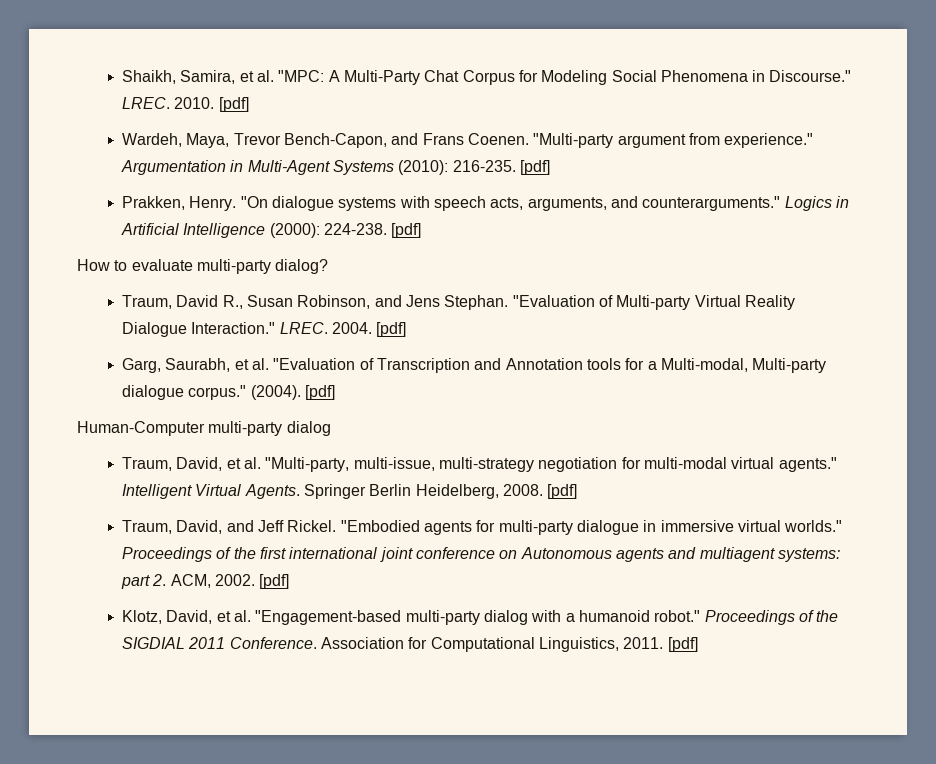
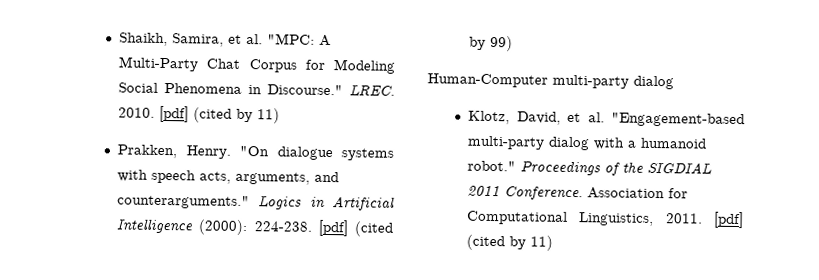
- 2010. [pdf]
- Wardeh, Maya, Trevor Bench-Capon, and Frans Coenen. "Multi-party argument from experience." Argumentation in Multi-Agent Systems (2010): 216-235. [pdf]
+ 2010. [pdf] (cited by 11)
- Logics in Artificial Intelligence (2000): 224-238. [pdf]
- How to evaluate multi-party dialog?
- Traum, David R., Susan Robinson, and Jens Stephan. "Evaluation of Multi-party Virtual Reality Dialogue Interaction." LREC. 2004. [pdf]
- Garg, Saurabh, et al. "Evaluation of Transcription and Annotation tools for a Multi-modal, Multi-party dialogue corpus." (2004). [pdf]
+ Logics in Artificial Intelligence (2000): 224-238. [pdf] (cited by 99)
  Human-Computer multi-party dialog
- Traum, David, et al. "Multi-party, multi-issue, multi-strategy negotiation for multi-modal virtual agents." Intelligent Virtual Agents. Springer Berlin Heidelberg, 2008. [pdf]
- Traum, David, and Jeff Rickel. "Embodied agents for multi-party dialogue in immersive virtual worlds." Proceedings of the first international joint conference on Autonomous agents and multiagent systems: part 2. ACM, 2002. [pdf]
- Association for Computational Linguistics, 2011. [pdf]
+ Association for Computational Linguistics, 2011. [pdf] (cited by 11)

